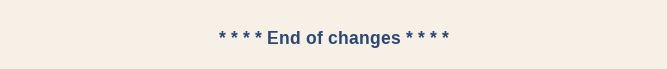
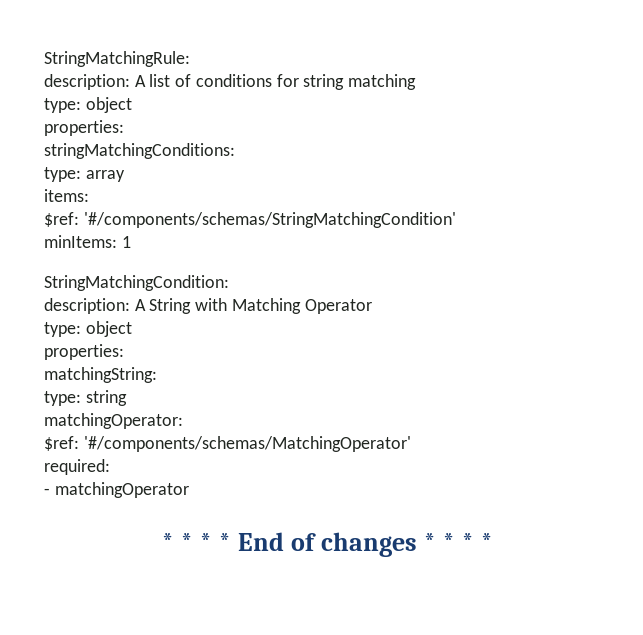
+ StringMatchingRule:
+ description: A list of conditions for string matching
+ type: object
+ properties:
+ stringMatchingConditions:
+ type: array
+ items:
+ $ref: '#/components/schemas/StringMatchingCondition'
+ minItems: 1
+ StringMatchingCondition:
+ description: A String with Matching Operator
+ type: object
+ properties:
+ matchingString:
+ type: string
+ matchingOperator:
+ $ref: '#/components/schemas/MatchingOperator'
+ required:
+ - matchingOperator

